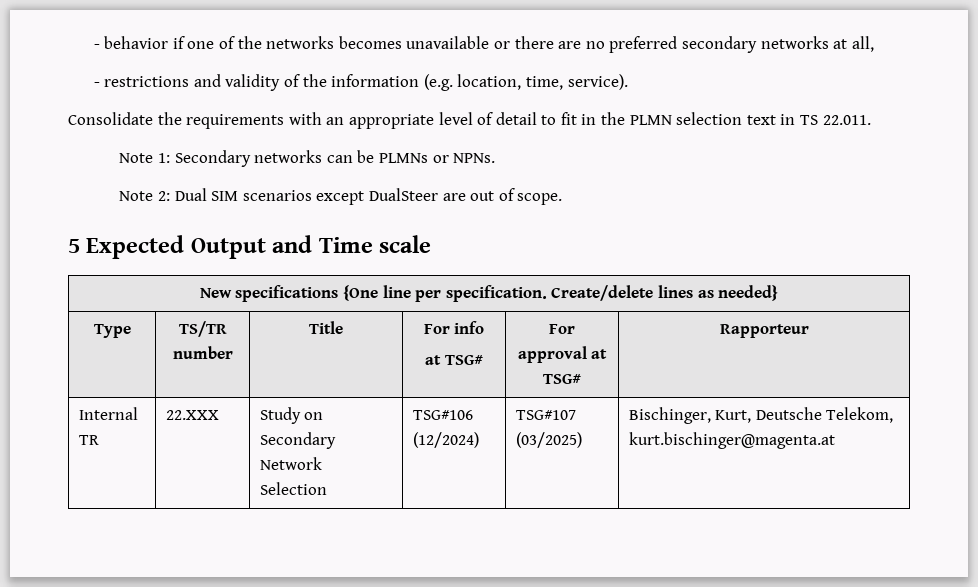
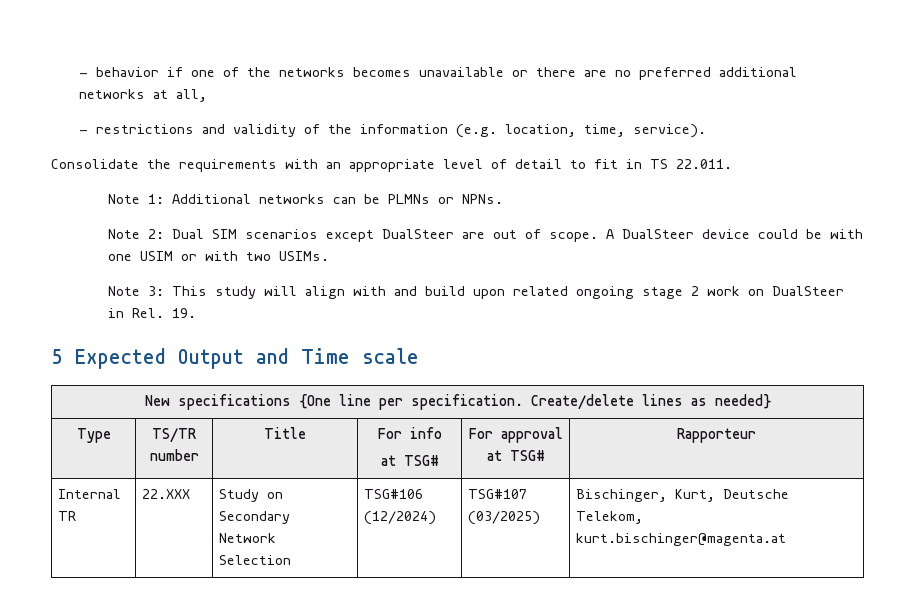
- - behavior if one of the networks becomes unavailable or there are no preferred secondary networks at all,
+ - behavior if one of the networks becomes unavailable or there are no preferred additional networks at all,
- Consolidate the requirements with an appropriate level of detail to fit in the PLMN selection text in TS 22.011.
+ Consolidate the requirements with an appropriate level of detail to fit in TS 22.011.
- Note 1: Secondary networks can be PLMNs or NPNs.
+ Note 1: Additional networks can be PLMNs or NPNs.
+ A DualSteer device could be with one USIM or with two USIMs.
+ Note 3: This study will align with and build upon related ongoing stage 2 work on DualSteer in Rel. 19.

